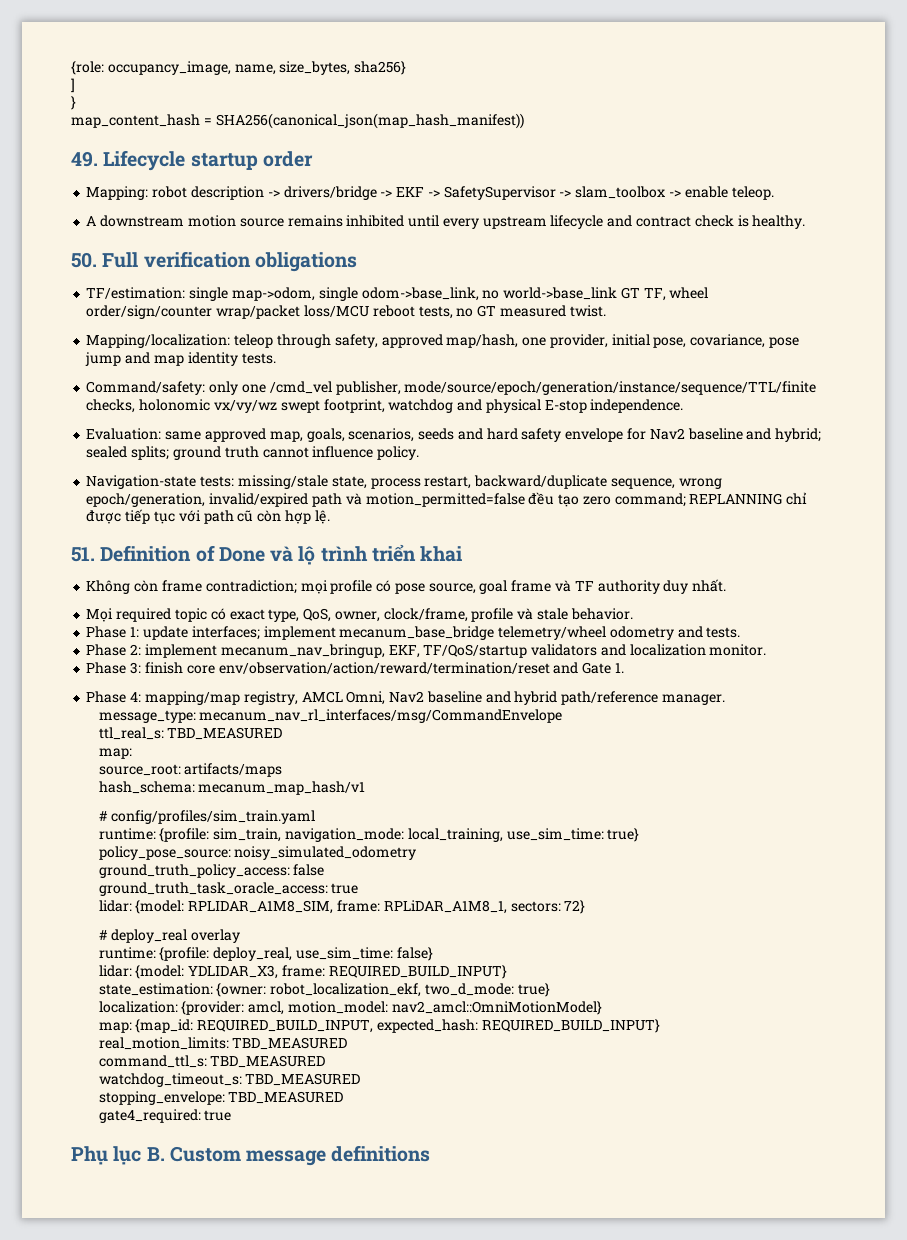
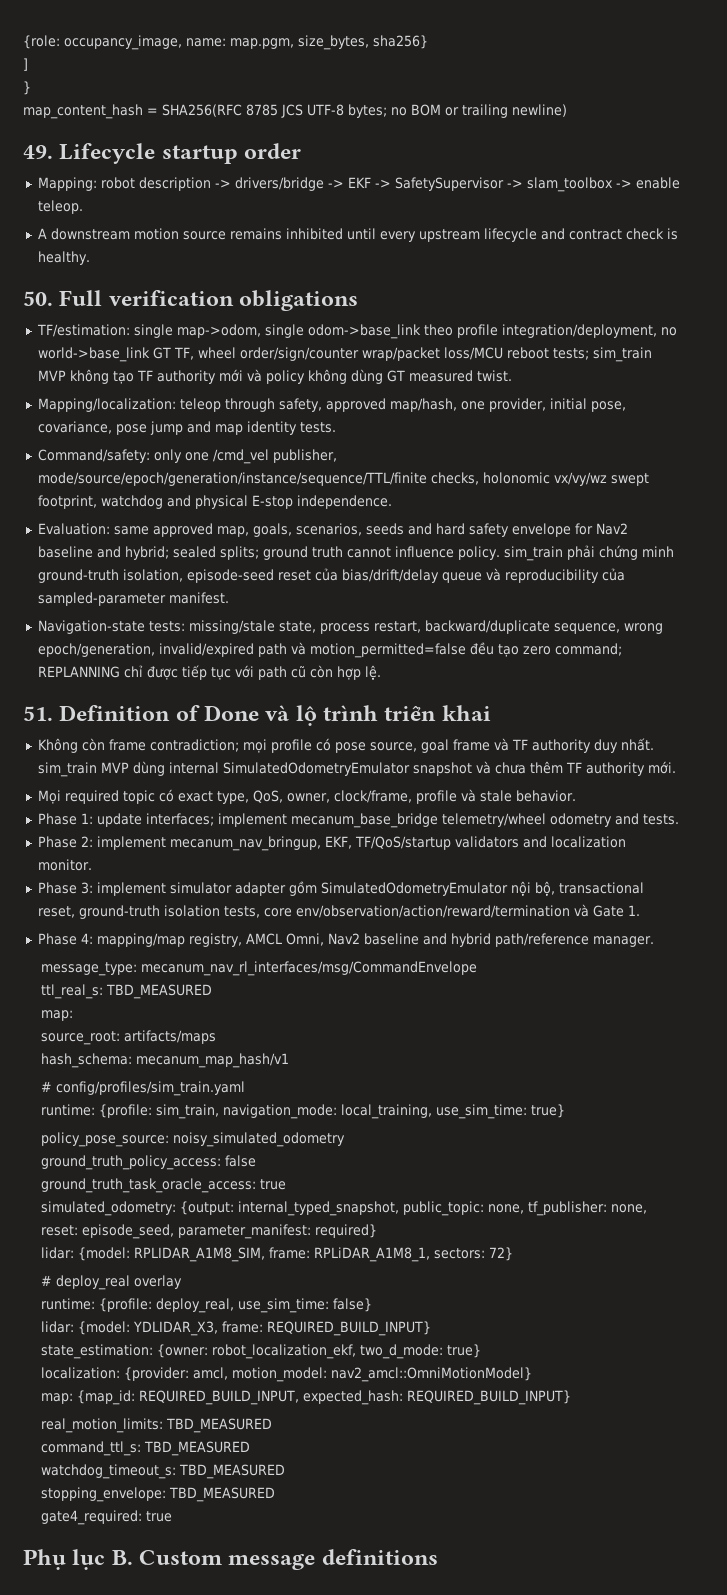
- {role: occupancy_image, name, size_bytes, sha256}
+ {role: occupancy_image, name: map.pgm, size_bytes, sha256}
- map_content_hash = SHA256(canonical_json(map_hash_manifest))
+ map_content_hash = SHA256(RFC 8785 JCS UTF-8 bytes; no BOM or trailing newline)
- TF/estimation: single map->odom, single odom->base_link, no world->base_link GT TF, wheel order/sign/counter wrap/packet loss/MCU reboot tests, no GT measured twist.
+ TF/estimation: single map->odom, single odom->base_link theo profile integration/deployment, no world->base_link GT TF, wheel order/sign/counter wrap/packet loss/MCU reboot tests; sim_train MVP không tạo TF authority mới và policy không dùng GT measured twist.
- Evaluation: same approved map, goals, scenarios, seeds and hard safety envelope for Nav2 baseline and hybrid; sealed splits; ground truth cannot influence policy.
+ Evaluation: same approved map, goals, scenarios, seeds and hard safety envelope for Nav2 baseline and hybrid; sealed splits; ground truth cannot influence policy. sim_train phải chứng minh ground-truth isolation, episode-seed reset của bias/drift/delay queue và reproducibility của sampled-parameter manifest.
- Không còn frame contradiction; mọi profile có pose source, goal frame và TF authority duy nhất.
+ Không còn frame contradiction; mọi profile có pose source, goal frame và TF authority duy nhất. sim_train MVP dùng internal SimulatedOdometryEmulator snapshot và chưa thêm TF authority mới.
- Phase 3: finish core env/observation/action/reward/termination/reset and Gate 1.
+ Phase 3: implement simulator adapter gồm SimulatedOdometryEmulator nội bộ, transactional reset, ground-truth isolation tests, core env/observation/action/reward/termination và Gate 1.
+ simulated_odometry: {output: internal_typed_snapshot, public_topic: none, tf_publisher: none, reset: episode_seed, parameter_manifest: required}

